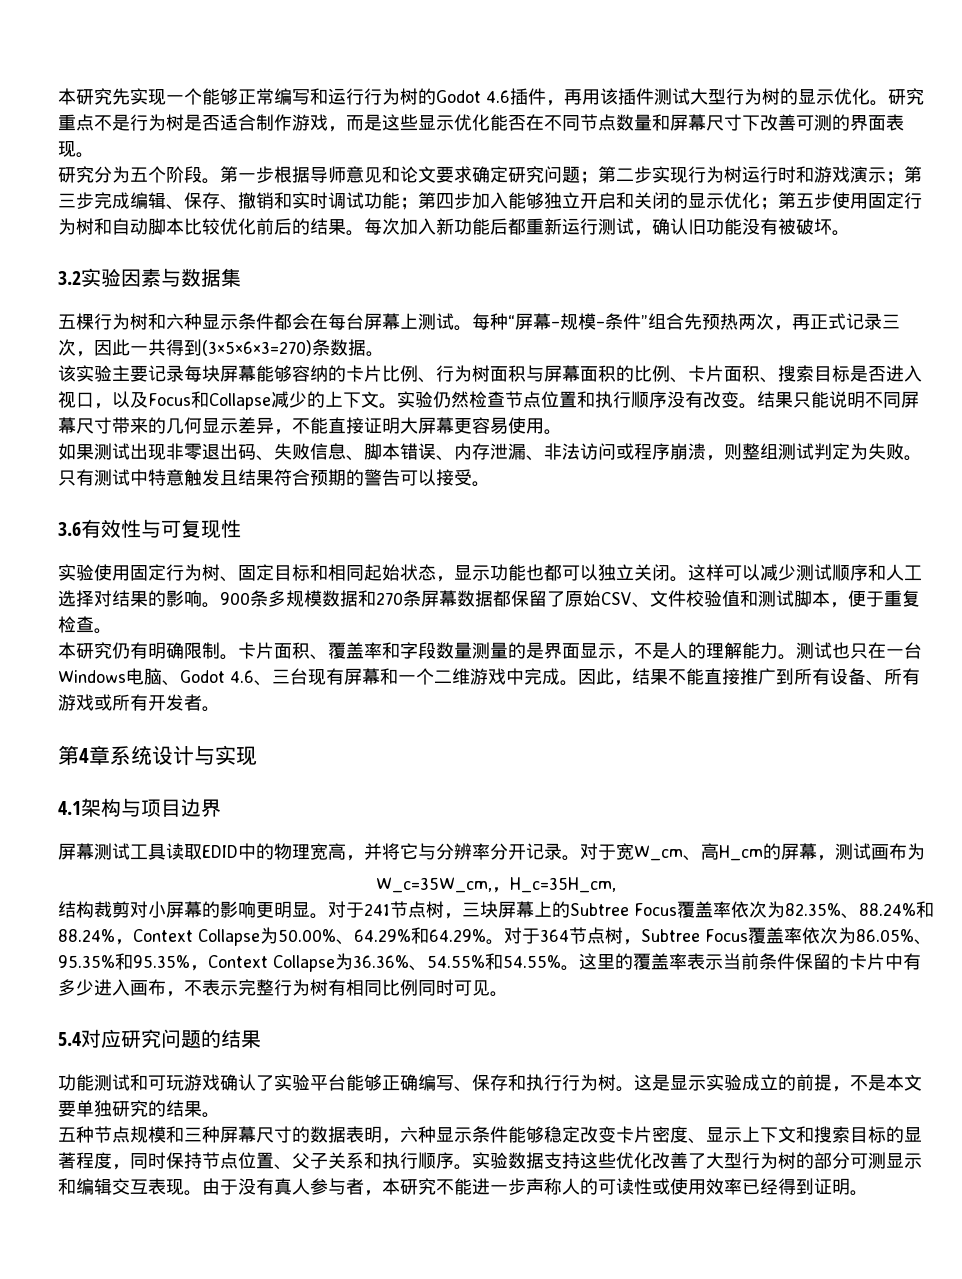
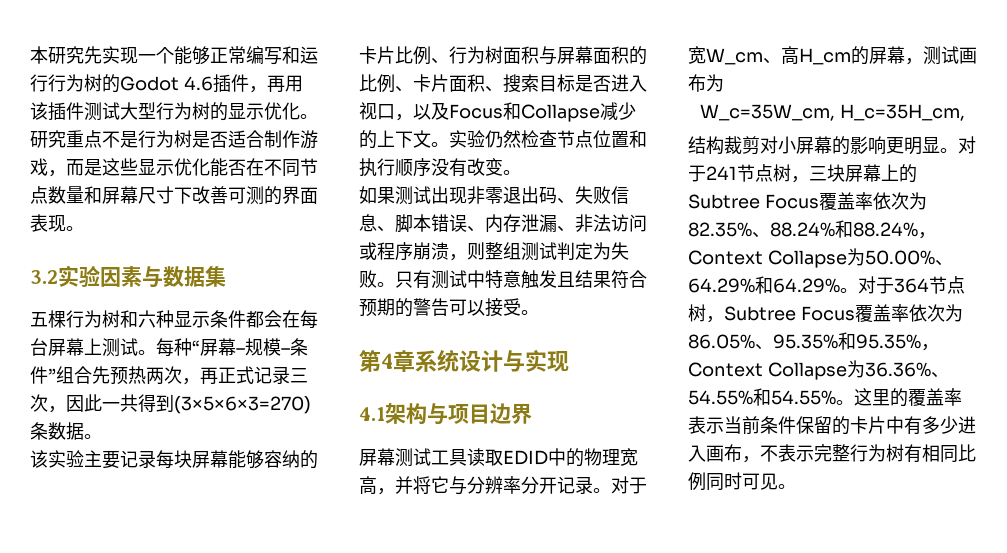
- 研究分为五个阶段。第一步根据导师意见和论文要求确定研究问题；第二步实现行为树运行时和游戏演示；第三步完成编辑、保存、撤销和实时调试功能；第四步加入能够独立开启和关闭的显示优化；第五步使用固定行为树和自动脚本比较优化前后的结果。每次加入新功能后都重新运行测试，确认旧功能没有被破坏。
- 结果只能说明不同屏幕尺寸带来的几何显示差异，不能直接证明大屏幕更容易使用。
- 3.6有效性与可复现性
- 实验使用固定行为树、固定目标和相同起始状态，显示功能也都可以独立关闭。这样可以减少测试顺序和人工选择对结果的影响。900条多规模数据和270条屏幕数据都保留了原始CSV、文件校验值和测试脚本，便于重复检查。
- 本研究仍有明确限制。卡片面积、覆盖率和字段数量测量的是界面显示，不是人的理解能力。测试也只在一台Windows电脑、Godot 4.6、三台现有屏幕和一个二维游戏中完成。因此，结果不能直接推广到所有设备、所有游戏或所有开发者。
- W_c=35W_cm,，H_c=35H_cm,
+ W_c=35W_cm, H_c=35H_cm,
- 5.4对应研究问题的结果
- 功能测试和可玩游戏确认了实验平台能够正确编写、保存和执行行为树。这是显示实验成立的前提，不是本文要单独研究的结果。
- 五种节点规模和三种屏幕尺寸的数据表明，六种显示条件能够稳定改变卡片密度、显示上下文和搜索目标的显著程度，同时保持节点位置、父子关系和执行顺序。实验数据支持这些优化改善了大型行为树的部分可测显示和编辑交互表现。由于没有真人参与者，本研究不能进一步声称人的可读性或使用效率已经得到证明。

